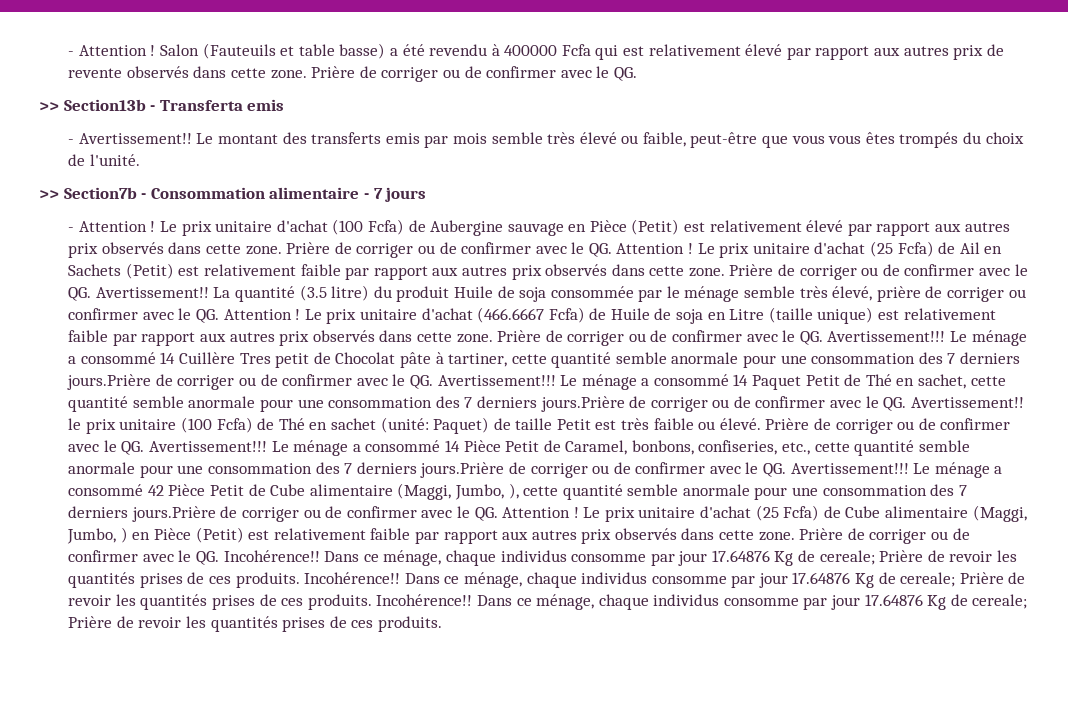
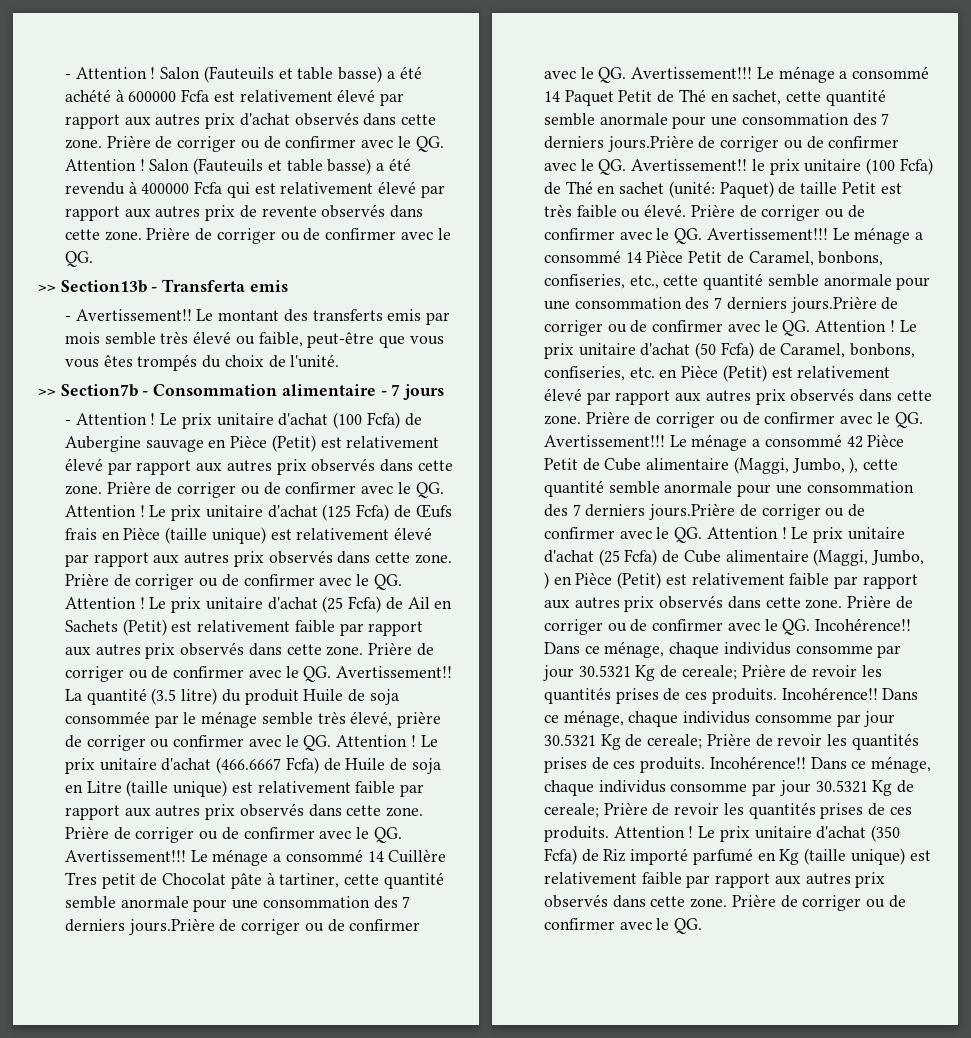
- Salon (Fauteuils et table basse) a été revendu à 400000 Fcfa qui est relativement élevé par rapport aux autres prix de revente observés dans cette zone.
+ Salon (Fauteuils et table basse) a été achété à 600000 Fcfa est relativement élevé par rapport aux autres prix d'achat observés dans cette zone. Prière de corriger ou de confirmer avec le QG. Attention ! Salon (Fauteuils et table basse) a été revendu à 400000 Fcfa qui est relativement élevé par rapport aux autres prix de revente observés dans cette zone.
- Le prix unitaire d'achat (25 Fcfa) de Ail en Sachets (Petit) est relativement faible par rapport aux autres prix observés dans cette zone.
+ Le prix unitaire d'achat (125 Fcfa) de Œufs frais en Pièce (taille unique) est relativement élevé par rapport aux autres prix observés dans cette zone. Prière de corriger ou de confirmer avec le QG. Attention ! Le prix unitaire d'achat (25 Fcfa) de Ail en Sachets (Petit) est relativement faible par rapport aux autres prix observés dans cette zone.
- Le ménage a consommé 14 Pièce Petit de Caramel, bonbons, confiseries, etc., cette quantité semble anormale pour une consommation des 7 derniers jours.Prière de corriger ou de confirmer avec le QG. Avertissement!!!
+ Le ménage a consommé 14 Pièce Petit de Caramel, bonbons, confiseries, etc., cette quantité semble anormale pour une consommation des 7 derniers jours.Prière de corriger ou de confirmer avec le QG. Attention ! Le prix unitaire d'achat (50 Fcfa) de Caramel, bonbons, confiseries, etc. en Pièce (Petit) est relativement élevé par rapport aux autres prix observés dans cette zone. Prière de corriger ou de confirmer avec le QG. Avertissement!!!
- Prière de corriger ou de confirmer avec le QG. Incohérence!! Dans ce ménage, chaque individus consomme par jour 17.64876 Kg de cereale; Prière de revoir les quantités prises de ces produits. Incohérence!! Dans ce ménage, chaque individus consomme par jour 17.64876 Kg de cereale; Prière de revoir les quantités prises de ces produits. Incohérence!! Dans ce ménage, chaque individus consomme par jour 17.64876 Kg de cereale; Prière de revoir les quantités prises de ces produits.
+ Prière de corriger ou de confirmer avec le QG. Incohérence!! Dans ce ménage, chaque individus consomme par jour 30.5321 Kg de cereale; Prière de revoir les quantités prises de ces produits. Incohérence!! Dans ce ménage, chaque individus consomme par jour 30.5321 Kg de cereale; Prière de revoir les quantités prises de ces produits. Incohérence!! Dans ce ménage, chaque individus consomme par jour 30.5321 Kg de cereale; Prière de revoir les quantités prises de ces produits.
+ Attention ! Le prix unitaire d'achat (350 Fcfa) de Riz importé parfumé en Kg (taille unique) est relativement faible par rapport aux autres prix observés dans cette zone. Prière de corriger ou de confirmer avec le QG.

